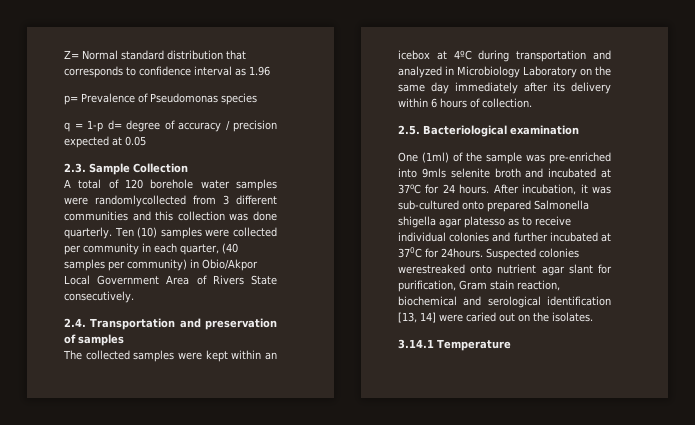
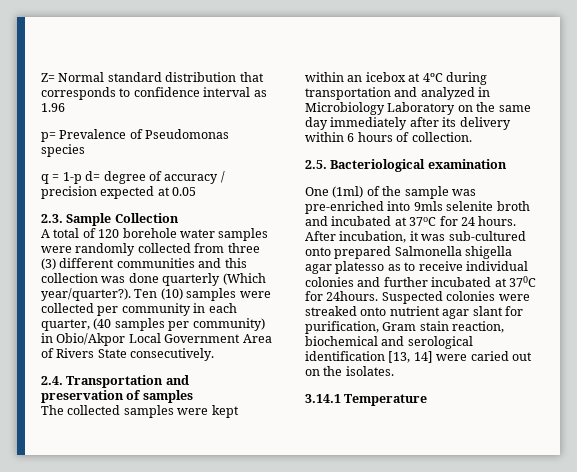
- A total of 120 borehole water samples were randomlycollected from 3 different communities and this collection was done quarterly.
+ A total of 120 borehole water samples were randomly collected from three (3) different communities and this collection was done quarterly (Which year/quarter?).
- Suspected colonies werestreaked onto nutrient agar slant for purification, Gram stain reaction, biochemical and serological identification [13, 14] were caried out on the isolates.
+ Suspected colonies were streaked onto nutrient agar slant for purification, Gram stain reaction, biochemical and serological identification [13, 14] were caried out on the isolates.

